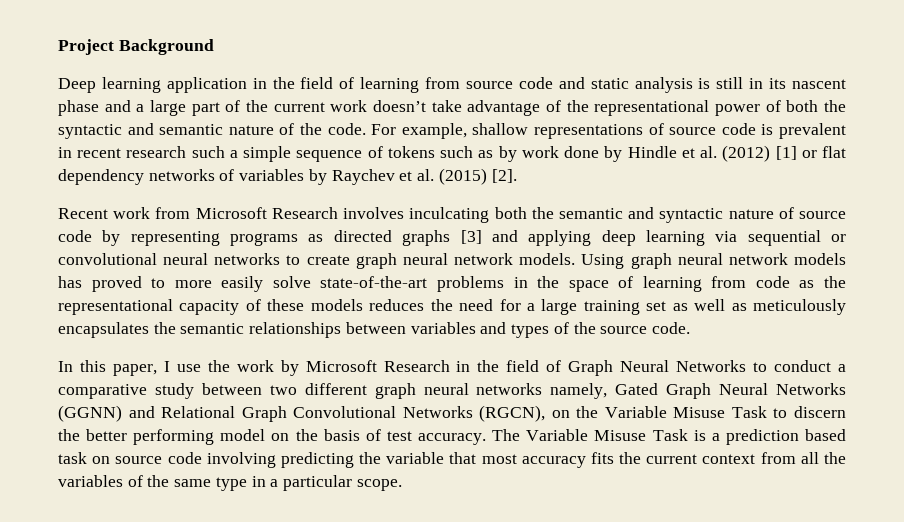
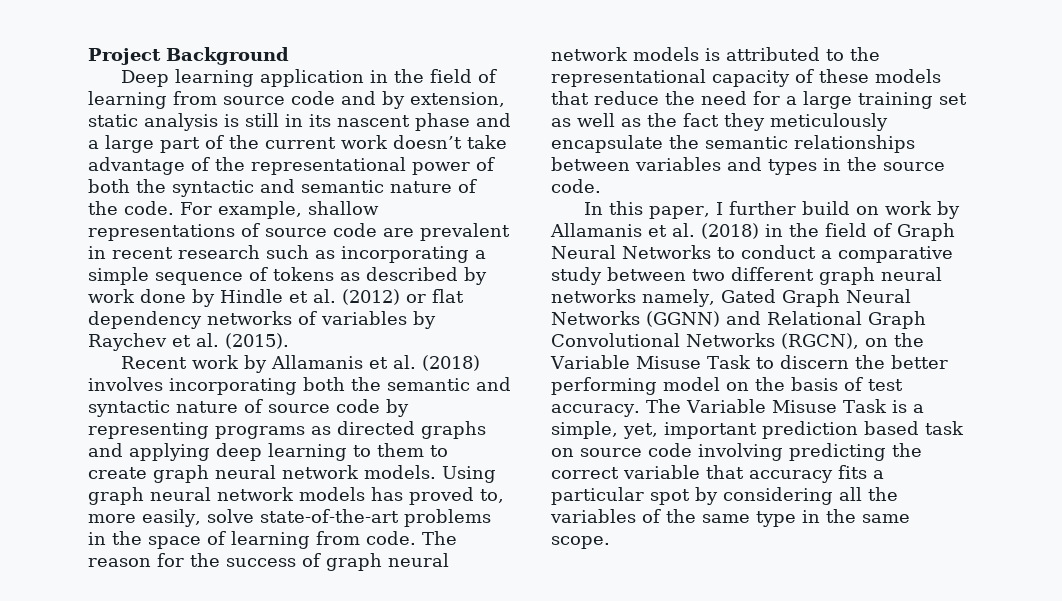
- Deep learning application in the field of learning from source code and static analysis is still in its nascent phase and a large part of the current work doesn’t take advantage of the representational power of both the syntactic and semantic nature of the code.
+ Deep learning application in the field of learning from source code and by extension, static analysis is still in its nascent phase and a large part of the current work doesn’t take advantage of the representational power of both the syntactic and semantic nature of the code.
- For example, shallow representations of source code is prevalent in recent research such a simple sequence of tokens such as by work done by Hindle et al. (2012) [1] or flat dependency networks of variables by Raychev et al. (2015) [2].
+ For example, shallow representations of source code are prevalent in recent research such as incorporating a simple sequence of tokens as described by work done by Hindle et al. (2012) or flat dependency networks of variables by Raychev et al. (2015).
- Recent work from Microsoft Research involves inculcating both the semantic and syntactic nature of source code by representing programs as directed graphs [3] and applying deep learning via sequential or convolutional neural networks to create graph neural network models.
+ Recent work by Allamanis et al. (2018) involves incorporating both the semantic and syntactic nature of source code by representing programs as directed graphs and applying deep learning to them to create graph neural network models.
- Using graph neural network models has proved to more easily solve state-of-the-art problems in the space of learning from code as the representational capacity of these models reduces the need for a large training set as well as meticulously encapsulates the semantic relationships between variables and types of the source code.
+ Using graph neural network models has proved to, more easily, solve state-of-the-art problems in the space of learning from code. The reason for the success of graph neural network models is attributed to the representational capacity of these models that reduce the need for a large training set as well as the fact they meticulously encapsulate the semantic relationships between variables and types in the source code.
- In this paper, I use the work by Microsoft Research in the field of Graph Neural Networks to conduct a comparative study between two different graph neural networks namely, Gated Graph Neural Networks (GGNN) and Relational Graph Convolutional Networks (RGCN), on the Variable Misuse Task to discern the better performing model on the basis of test accuracy.
+ In this paper, I further build on work by Allamanis et al. (2018) in the field of Graph Neural Networks to conduct a comparative study between two different graph neural networks namely, Gated Graph Neural Networks (GGNN) and Relational Graph Convolutional Networks (RGCN), on the Variable Misuse Task to discern the better performing model on the basis of test accuracy.
- The Variable Misuse Task is a prediction based task on source code involving predicting the variable that most accuracy fits the current context from all the variables of the same type in a particular scope.
+ The Variable Misuse Task is a simple, yet, important prediction based task on source code involving predicting the correct variable that accuracy fits a particular spot by considering all the variables of the same type in the same scope.

